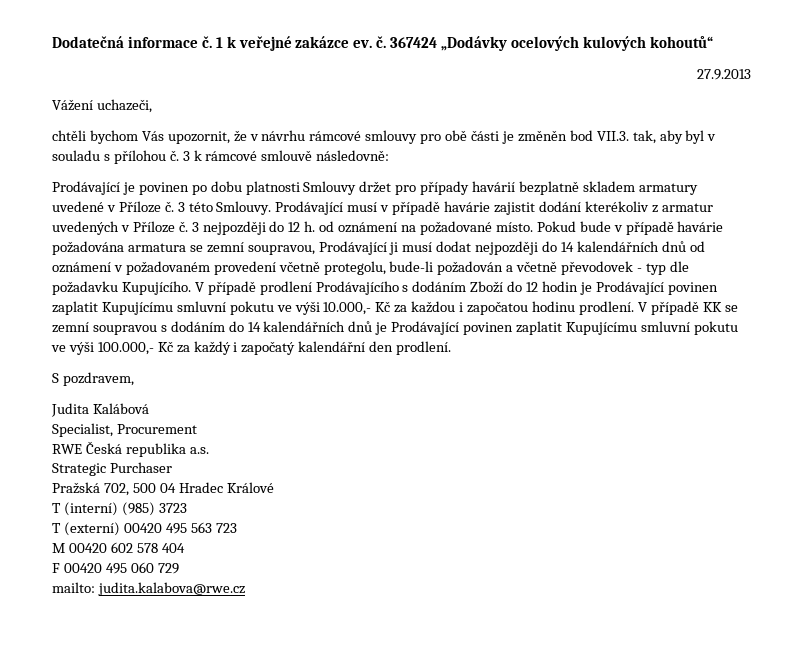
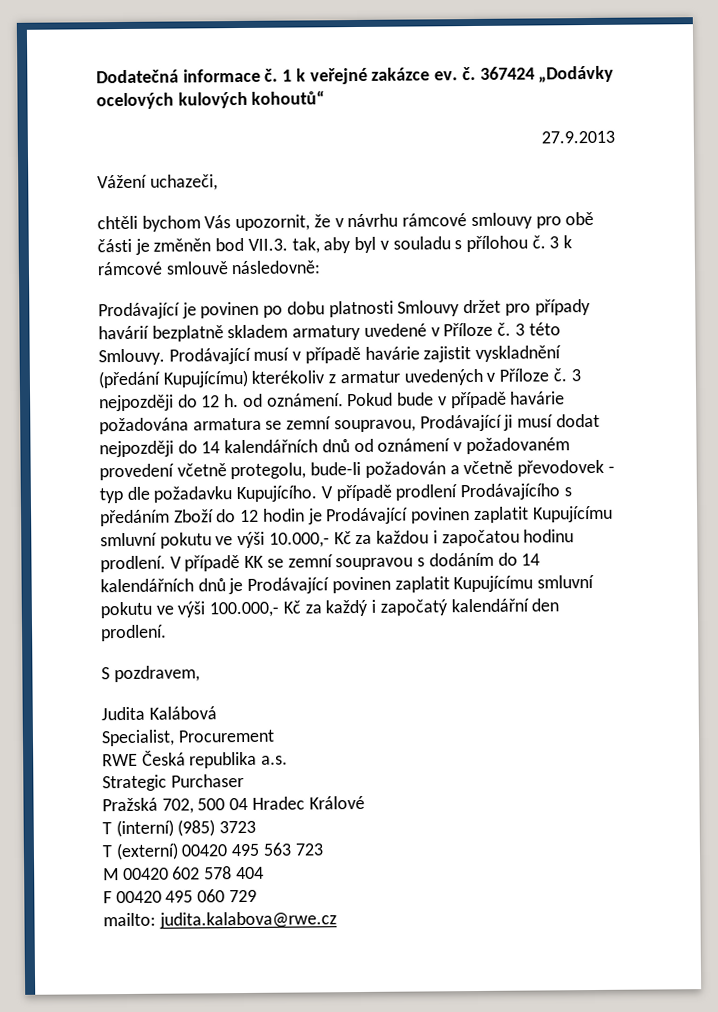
- Prodávající musí v případě havárie zajistit dodání kterékoliv z armatur uvedených v Příloze č.
+ Prodávající musí v případě havárie zajistit vyskladnění (předání Kupujícímu) kterékoliv z armatur uvedených v Příloze č.
- 3 nejpozději do 12 h. od oznámení na požadované místo.
+ 3 nejpozději do 12 h. od oznámení.
- V případě prodlení Prodávajícího s dodáním Zboží do 12 hodin je Prodávající povinen zaplatit Kupujícímu smluvní pokutu ve výši 10.000,- Kč za každou i započatou hodinu prodlení.
+ V případě prodlení Prodávajícího s předáním Zboží do 12 hodin je Prodávající povinen zaplatit Kupujícímu smluvní pokutu ve výši 10.000,- Kč za každou i započatou hodinu prodlení.

